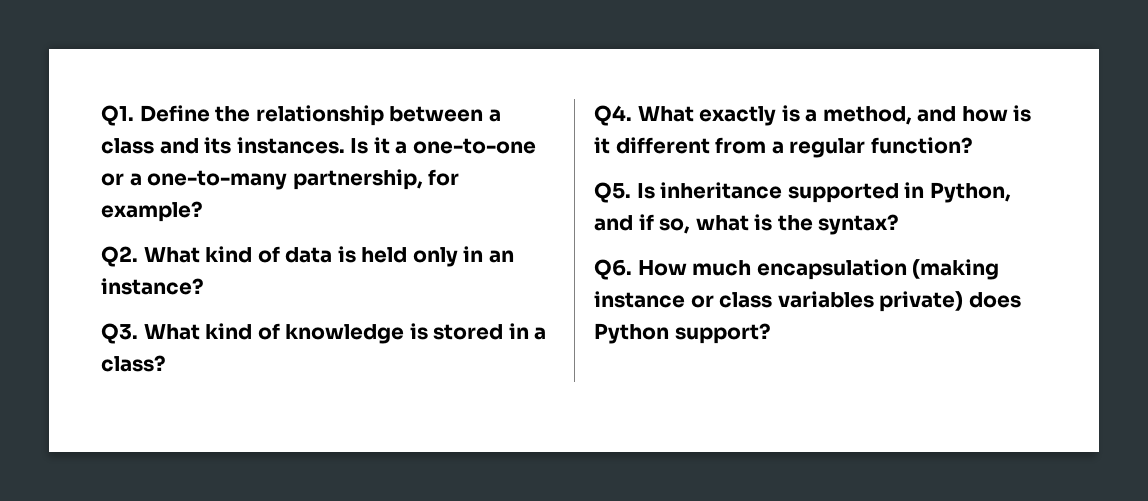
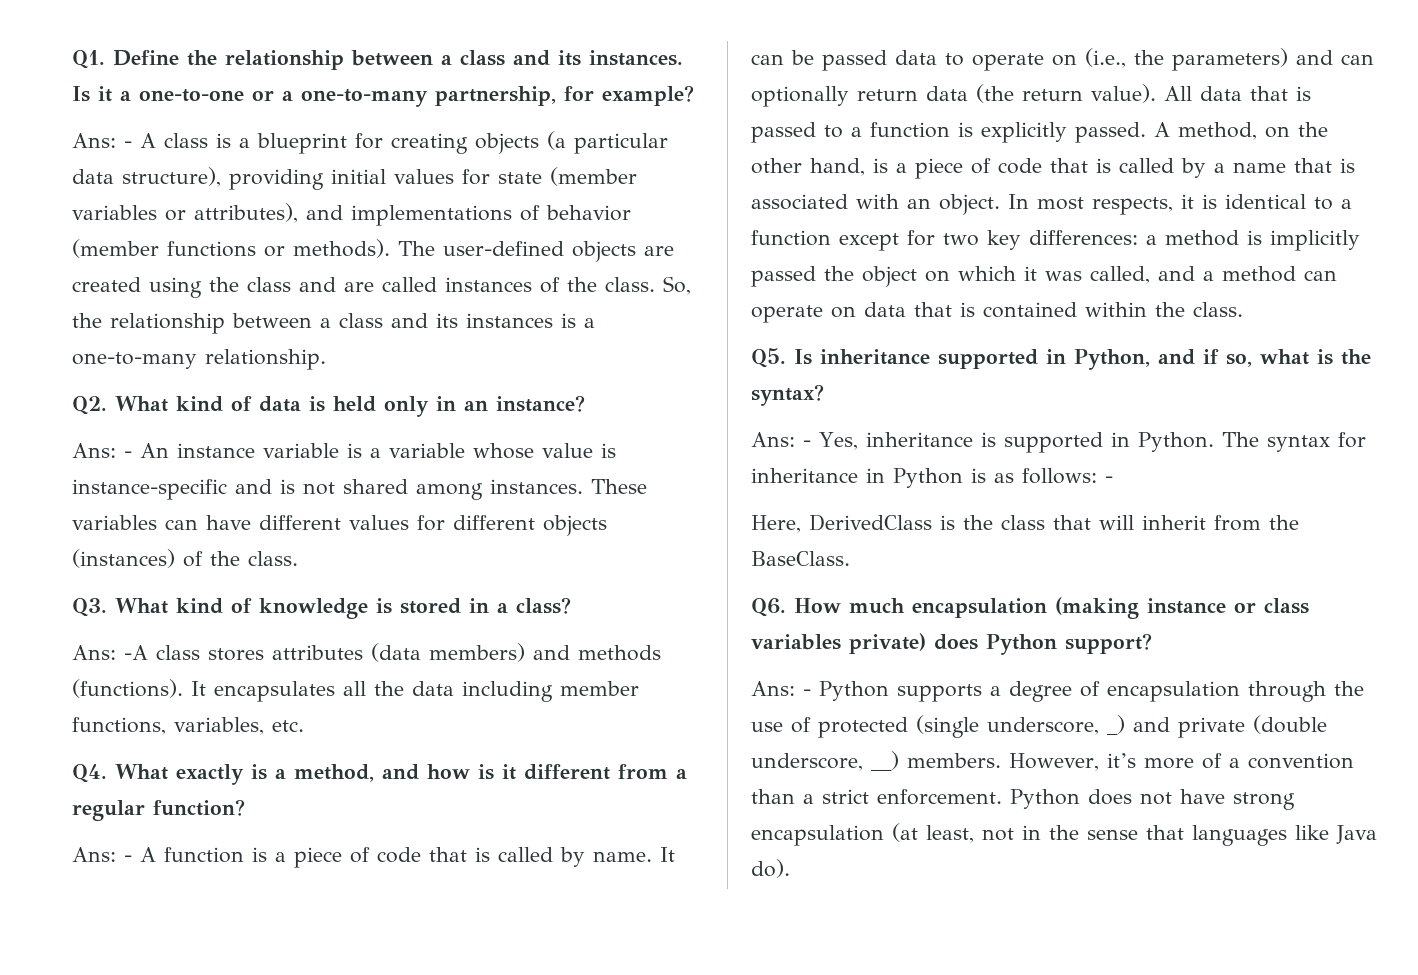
+ Ans: - A class is a blueprint for creating objects (a particular data structure), providing initial values for state (member variables or attributes), and implementations of behavior (member functions or methods). The user-defined objects are created using the class and are called instances of the class. So, the relationship between a class and its instances is a one-to-many relationship.
+ Ans: - An instance variable is a variable whose value is instance-specific and is not shared among instances. These variables can have different values for different objects (instances) of the class.
+ Ans: -A class stores attributes (data members) and methods (functions). It encapsulates all the data including member functions, variables, etc.
+ Ans: - A function is a piece of code that is called by name. It can be passed data to operate on (i.e., the parameters) and can optionally return data (the return value). All data that is passed to a function is explicitly passed. A method, on the other hand, is a piece of code that is called by a name that is associated with an object. In most respects, it is identical to a function except for two key differences: a method is implicitly passed the object on which it was called, and a method can operate on data that is contained within the class.
+ Ans: - Yes, inheritance is supported in Python. The syntax for inheritance in Python is as follows: -
+ Here, DerivedClass is the class that will inherit from the BaseClass.
+ Ans: - Python supports a degree of encapsulation through the use of protected (single underscore, _) and private (double underscore, __) members. However, it’s more of a convention than a strict enforcement. Python does not have strong encapsulation (at least, not in the sense that languages like Java do).

